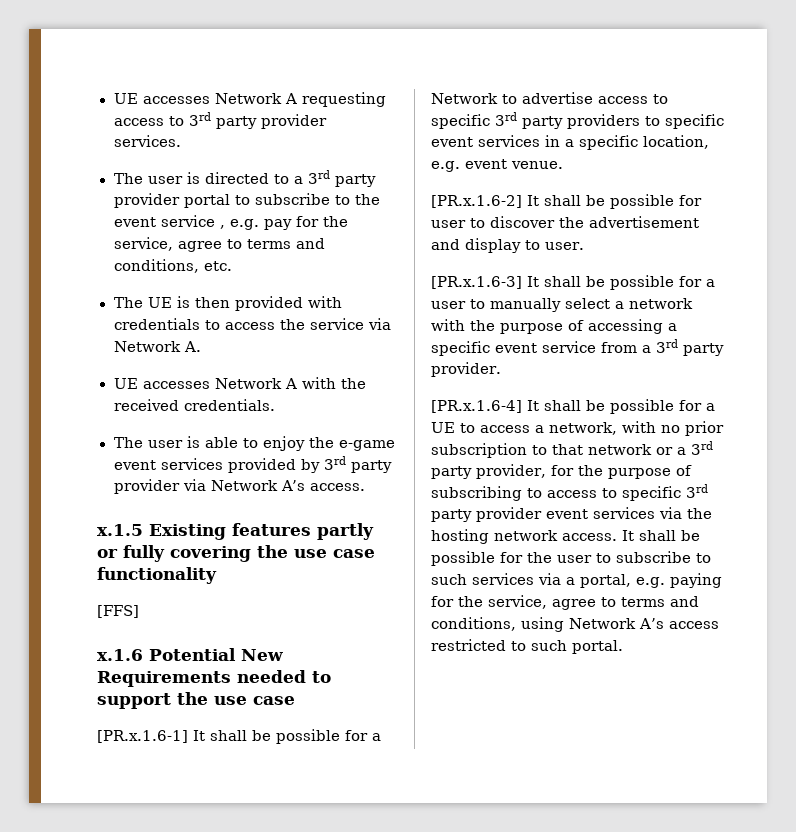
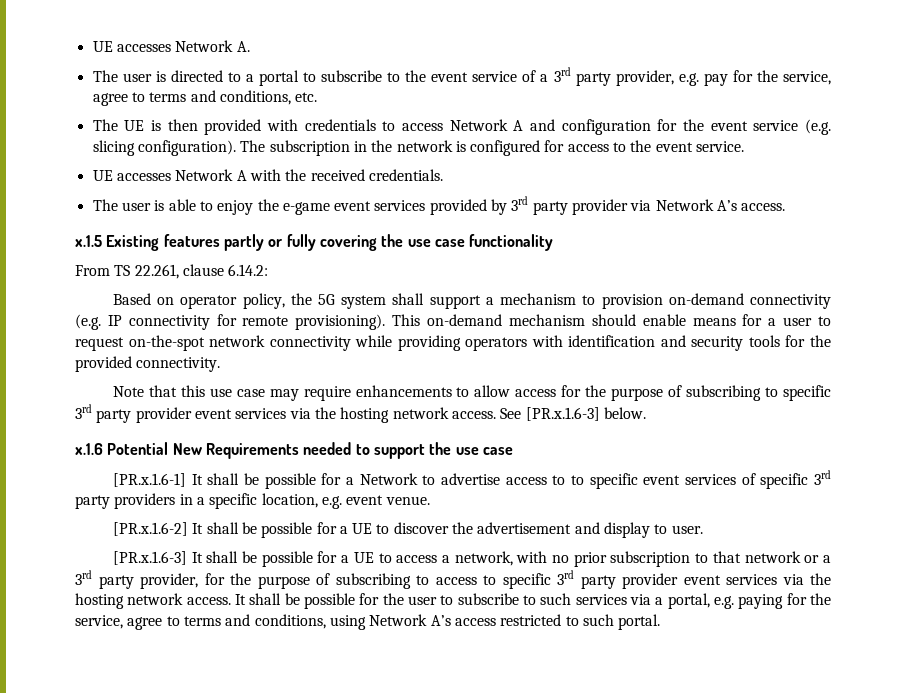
- UE accesses Network A requesting access to 3rd party provider services.
+ UE accesses Network A.
- The user is directed to a 3rd party provider portal to subscribe to the event service , e.g. pay for the service, agree to terms and conditions, etc.
+ The user is directed to a portal to subscribe to the event service of a 3rd party provider, e.g. pay for the service, agree to terms and conditions, etc.
- The UE is then provided with credentials to access the service via Network A.
+ The UE is then provided with credentials to access Network A and configuration for the event service (e.g. slicing configuration). The subscription in the network is configured for access to the event service.
- [FFS]
+ From TS 22.261, clause 6.14.2:
+ Based on operator policy, the 5G system shall support a mechanism to provision on-demand connectivity (e.g. IP connectivity for remote provisioning). This on-demand mechanism should enable means for a user to request on-the-spot network connectivity while providing operators with identification and security tools for the provided connectivity.
+ Note that this use case may require enhancements to allow access for the purpose of subscribing to specific 3rd party provider event services via the hosting network access. See [PR.x.1.6-3] below.
- [PR.x.1.6-1] It shall be possible for a Network to advertise access to specific 3rd party providers to specific event services in a specific location, e.g. event venue.
+ [PR.x.1.6-1] It shall be possible for a Network to advertise access to to specific event services of specific 3rd party providers in a specific location, e.g. event venue.
- [PR.x.1.6-2] It shall be possible for user to discover the advertisement and display to user.
+ [PR.x.1.6-2] It shall be possible for a UE to discover the advertisement and display to user.
- [PR.x.1.6-3] It shall be possible for a user to manually select a network with the purpose of accessing a specific event service from a 3rd party provider.
- [PR.x.1.6-4] It shall be possible for a UE to access a network, with no prior subscription to that network or a 3rd party provider, for the purpose of subscribing to access to specific 3rd party provider event services via the hosting network access.
+ [PR.x.1.6-3] It shall be possible for a UE to access a network, with no prior subscription to that network or a 3rd party provider, for the purpose of subscribing to access to specific 3rd party provider event services via the hosting network access.

